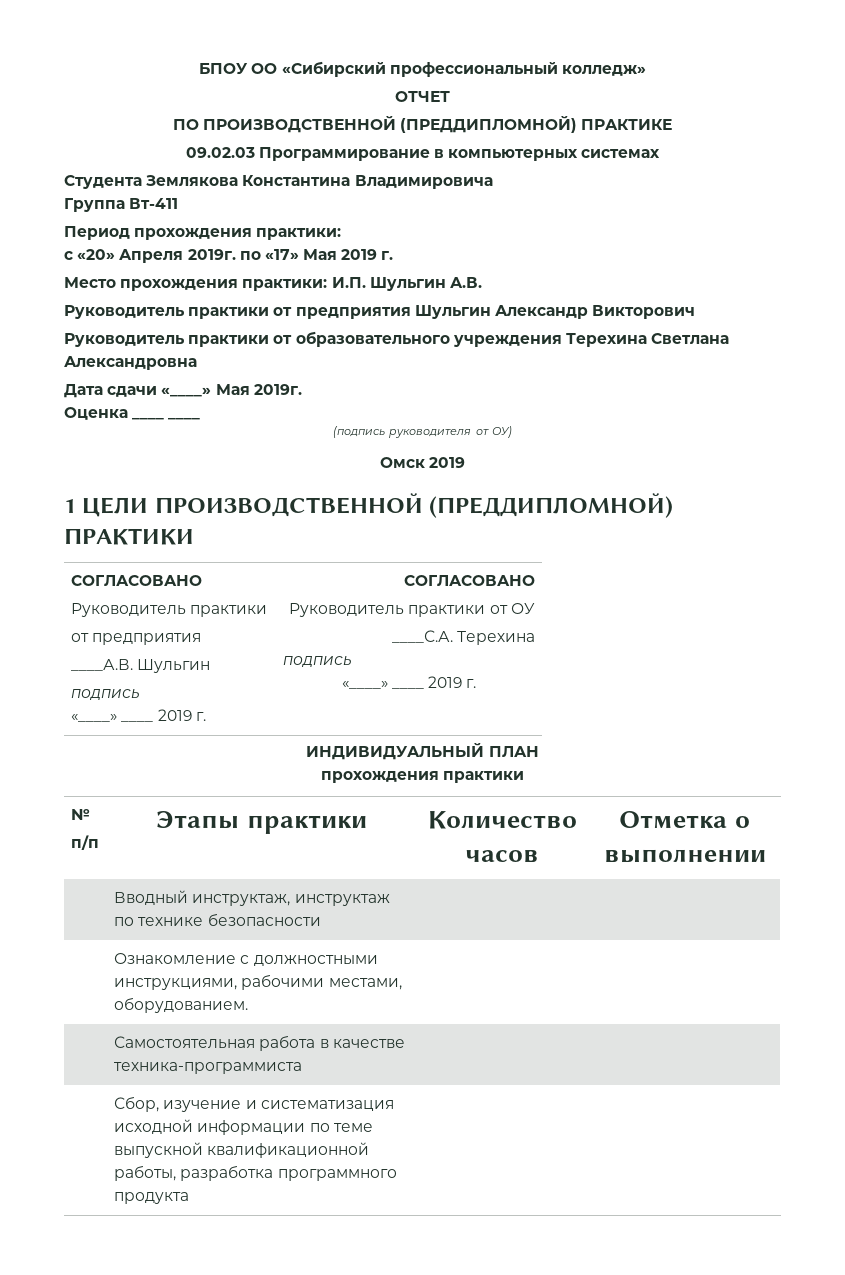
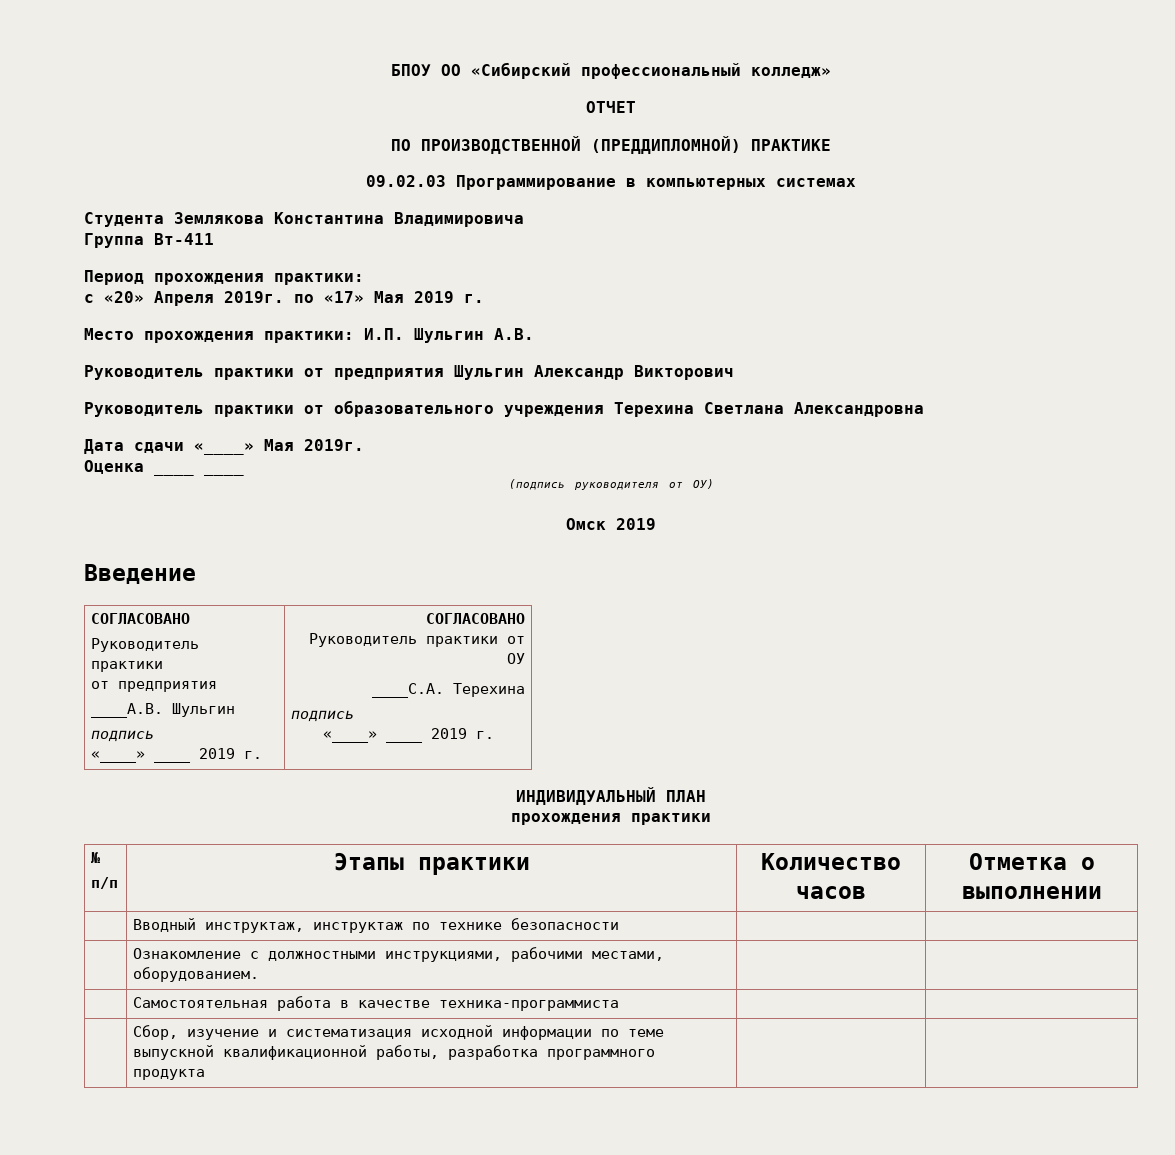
- 1 ЦЕЛИ ПРОИЗВОДСТВЕННОЙ (ПРЕДДИПЛОМНОЙ) ПРАКТИКИ
+ Введение

